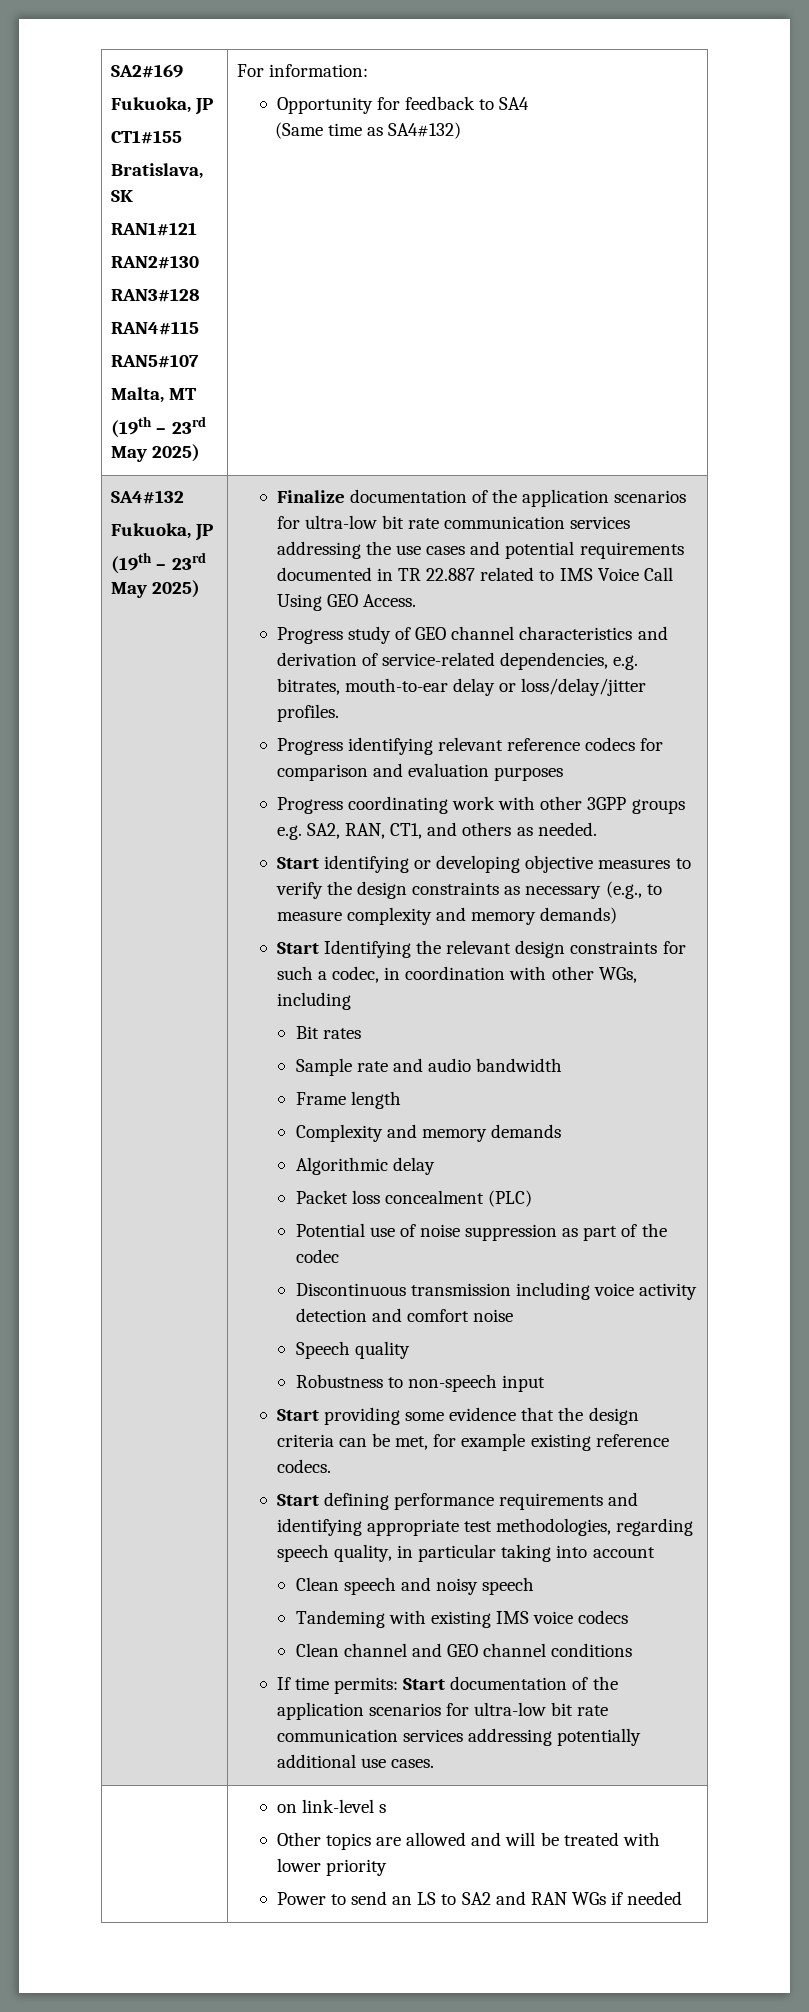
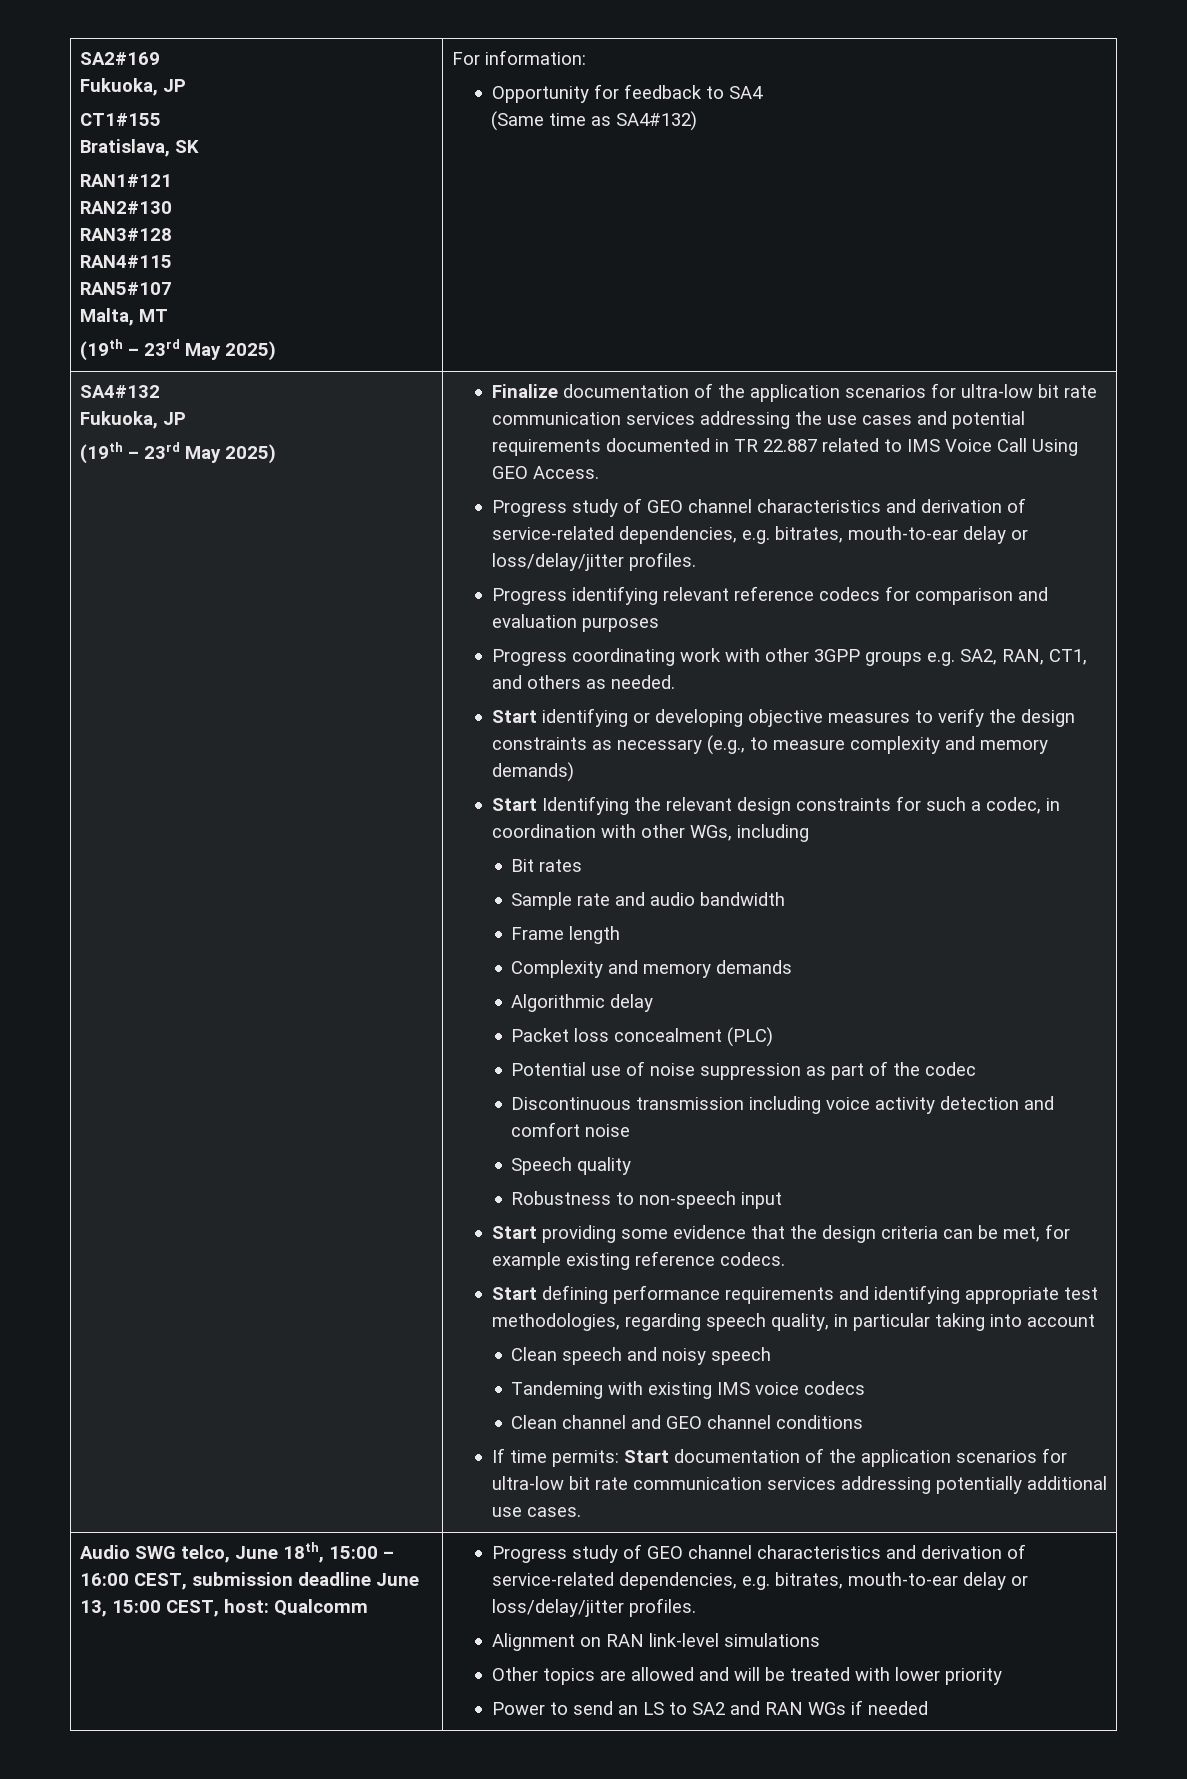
- on link-level s
+ Audio SWG telco, June 18th, 15:00 – 16:00 CEST, submission deadline June 13, 15:00 CEST, host: Qualcomm | Progress study of GEO channel characteristics and derivation of service-related dependencies, e.g. bitrates, mouth-to-ear delay or loss/delay/jitter profiles.
+ Alignment on RAN link-level simulations

